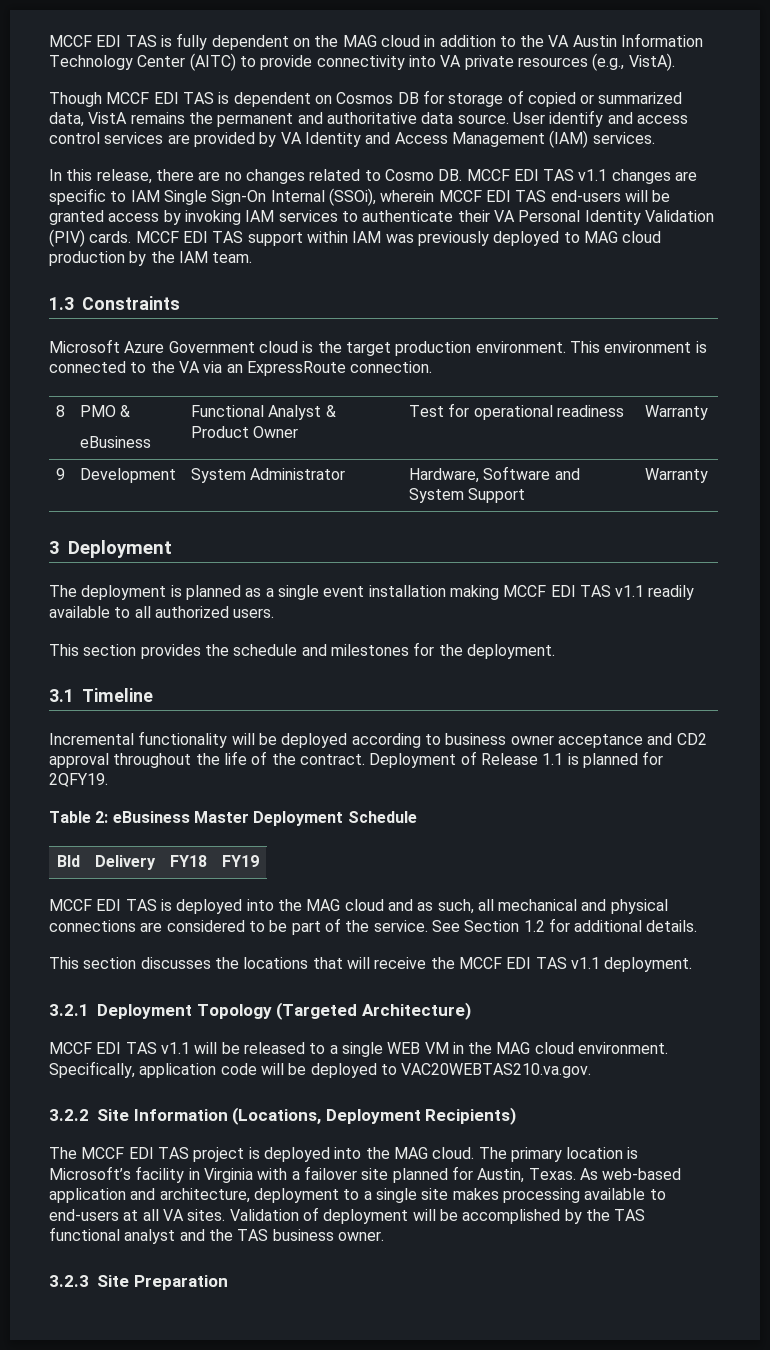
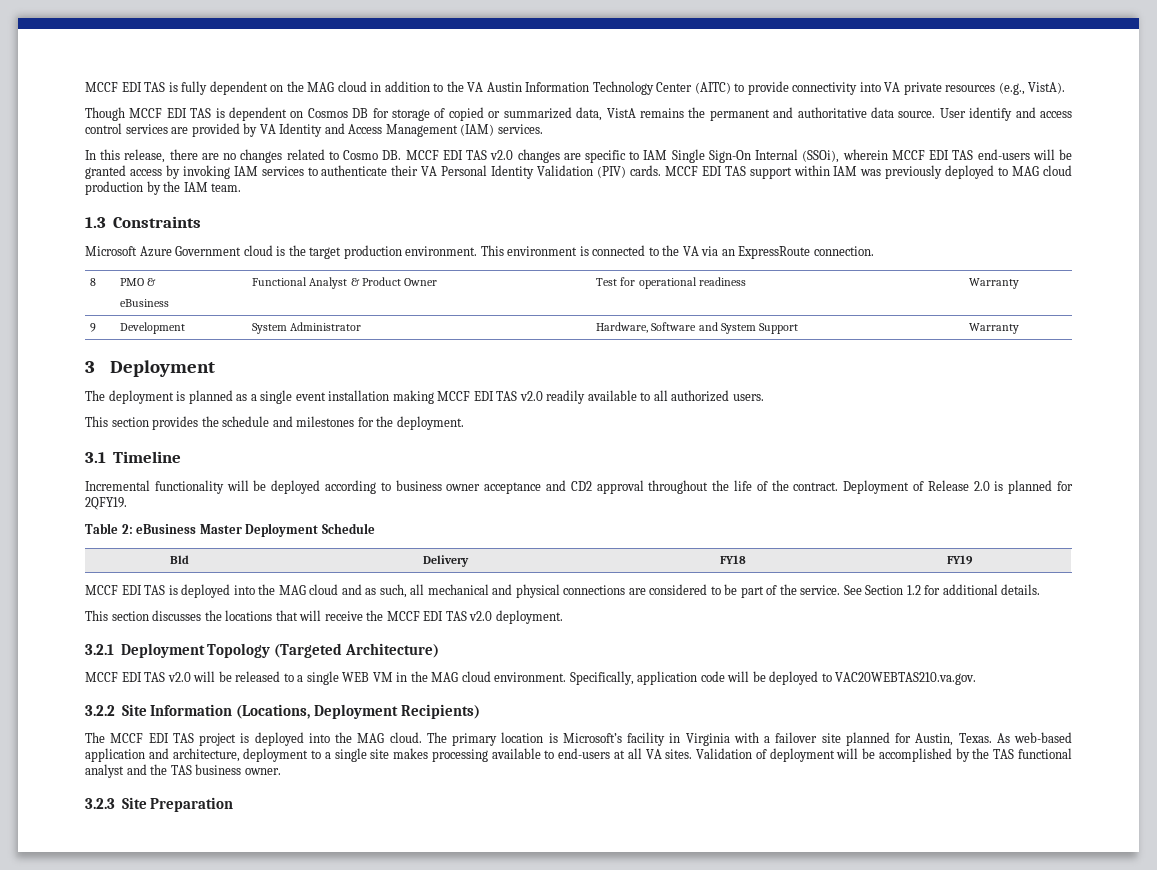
- In this release, there are no changes related to Cosmo DB. MCCF EDI TAS v1.1 changes are specific to IAM Single Sign-On Internal (SSOi), wherein MCCF EDI TAS end-users will be granted access by invoking IAM services to authenticate their VA Personal Identity Validation (PIV) cards.
+ In this release, there are no changes related to Cosmo DB. MCCF EDI TAS v2.0 changes are specific to IAM Single Sign-On Internal (SSOi), wherein MCCF EDI TAS end-users will be granted access by invoking IAM services to authenticate their VA Personal Identity Validation (PIV) cards.
- The deployment is planned as a single event installation making MCCF EDI TAS v1.1 readily available to all authorized users.
+ The deployment is planned as a single event installation making MCCF EDI TAS v2.0 readily available to all authorized users.
- Deployment of Release 1.1 is planned for 2QFY19.
+ Deployment of Release 2.0 is planned for 2QFY19.
- This section discusses the locations that will receive the MCCF EDI TAS v1.1 deployment.
+ This section discusses the locations that will receive the MCCF EDI TAS v2.0 deployment.
- MCCF EDI TAS v1.1 will be released to a single WEB VM in the MAG cloud environment.
+ MCCF EDI TAS v2.0 will be released to a single WEB VM in the MAG cloud environment.

